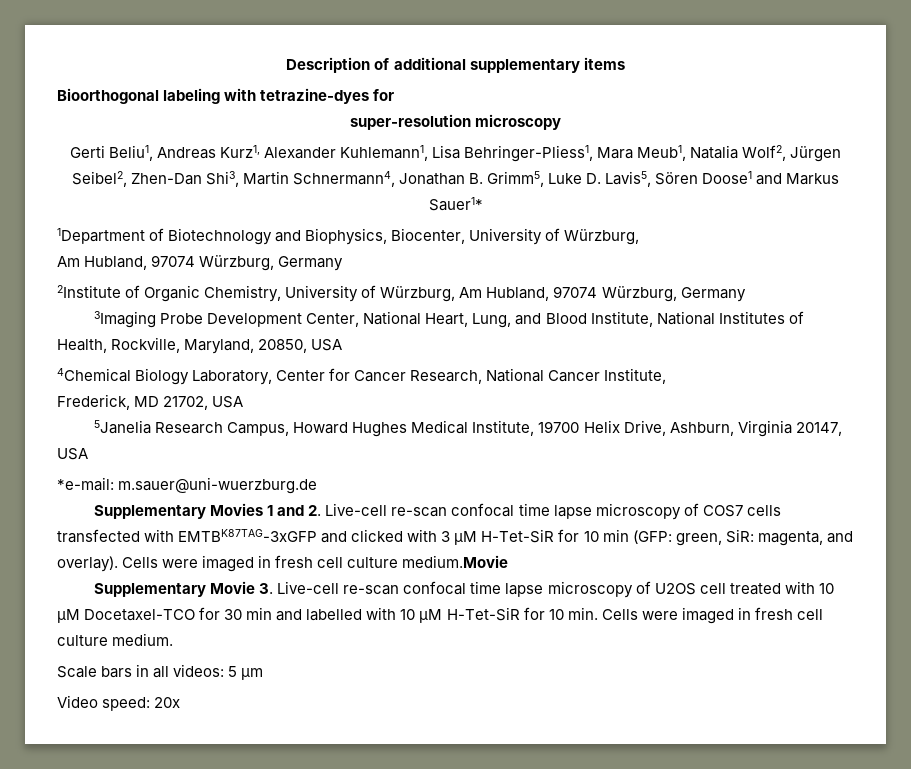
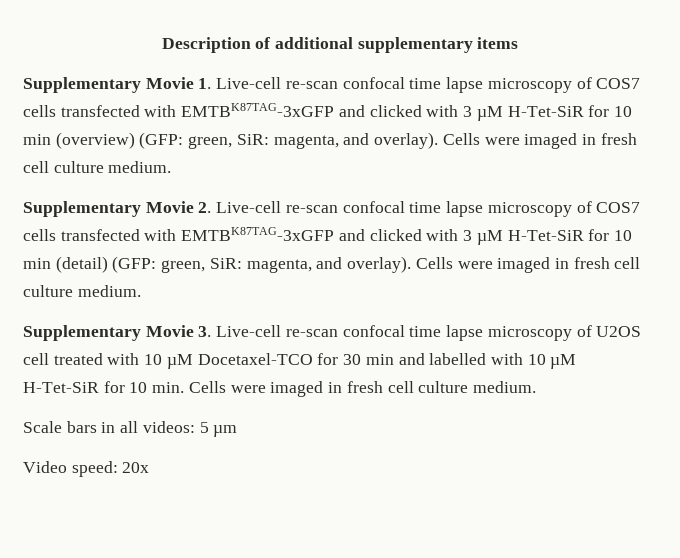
- Bioorthogonal labeling with tetrazine-dyes for
- super-resolution microscopy
- Gerti Beliu1, Andreas Kurz1, Alexander Kuhlemann1, Lisa Behringer-Pliess1, Mara Meub1, Natalia Wolf2, Jürgen Seibel2, Zhen-Dan Shi3, Martin Schnermann4, Jonathan B. Grimm5, Luke D. Lavis5, Sören Doose1 and Markus Sauer1*
- 1Department of Biotechnology and Biophysics, Biocenter, University of Würzburg,
- Am Hubland, 97074 Würzburg, Germany
- 2Institute of Organic Chemistry, University of Würzburg, Am Hubland, 97074 Würzburg, Germany
- 3Imaging Probe Development Center, National Heart, Lung, and Blood Institute, National Institutes of Health, Rockville, Maryland, 20850, USA
- 4Chemical Biology Laboratory, Center for Cancer Research, National Cancer Institute,
- Frederick, MD 21702, USA
- 5Janelia Research Campus, Howard Hughes Medical Institute, 19700 Helix Drive, Ashburn, Virginia 20147, USA
- *e-mail: m.sauer@uni-wuerzburg.de
- Supplementary Movies 1 and 2. Live-cell re-scan confocal time lapse microscopy of COS7 cells transfected with EMTBK87TAG-3xGFP and clicked with 3 µM H-Tet-SiR for 10 min (GFP: green, SiR: magenta, and overlay). Cells were imaged in fresh cell culture medium.Movie
+ Supplementary Movie 1. Live-cell re-scan confocal time lapse microscopy of COS7 cells transfected with EMTBK87TAG-3xGFP and clicked with 3 µM H-Tet-SiR for 10 min (overview) (GFP: green, SiR: magenta, and overlay). Cells were imaged in fresh cell culture medium.
+ Supplementary Movie 2. Live-cell re-scan confocal time lapse microscopy of COS7 cells transfected with EMTBK87TAG-3xGFP and clicked with 3 µM H-Tet-SiR for 10 min (detail) (GFP: green, SiR: magenta, and overlay). Cells were imaged in fresh cell culture medium.

